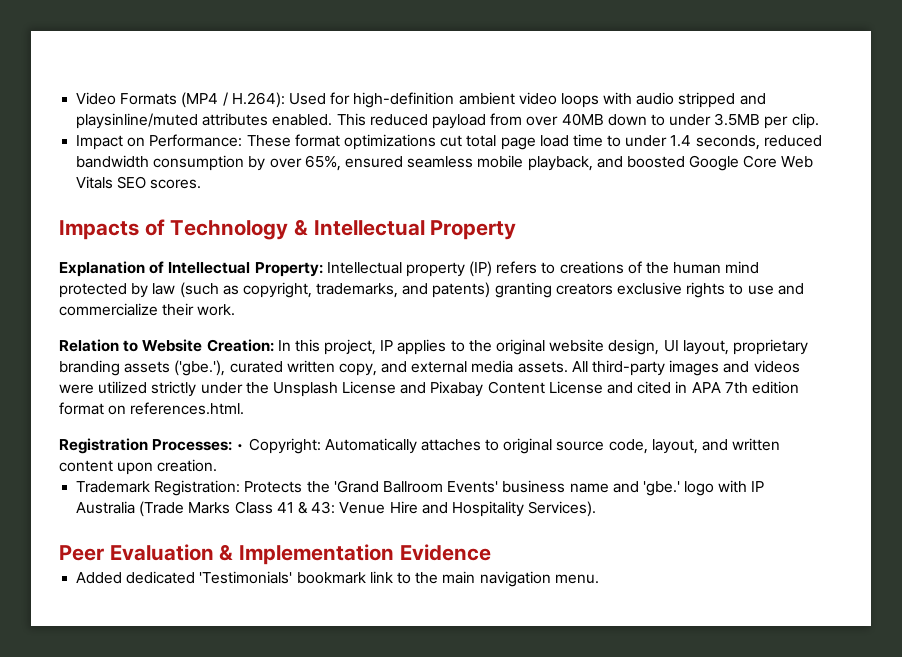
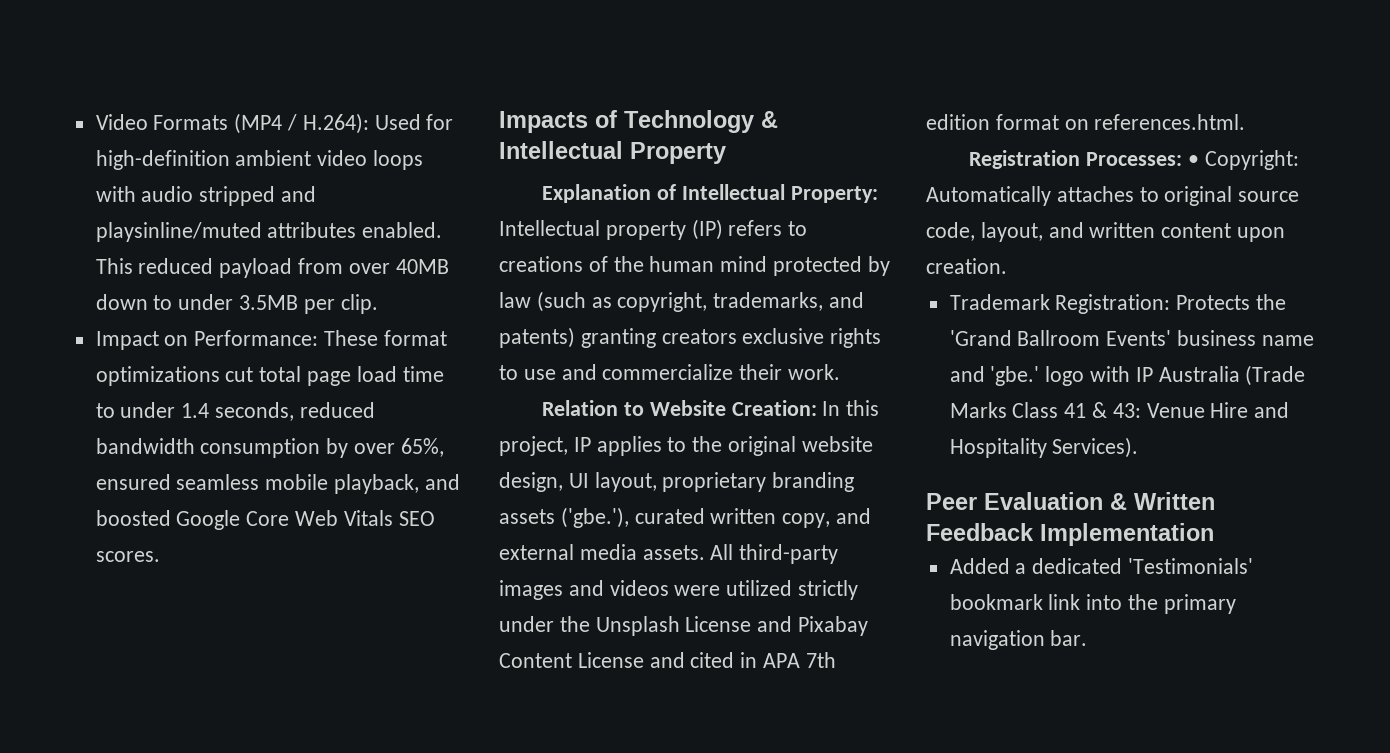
- Peer Evaluation & Implementation Evidence
+ Peer Evaluation & Written Feedback Implementation
- Added dedicated 'Testimonials' bookmark link to the main navigation menu.
+ Added a dedicated 'Testimonials' bookmark link into the primary navigation bar.

